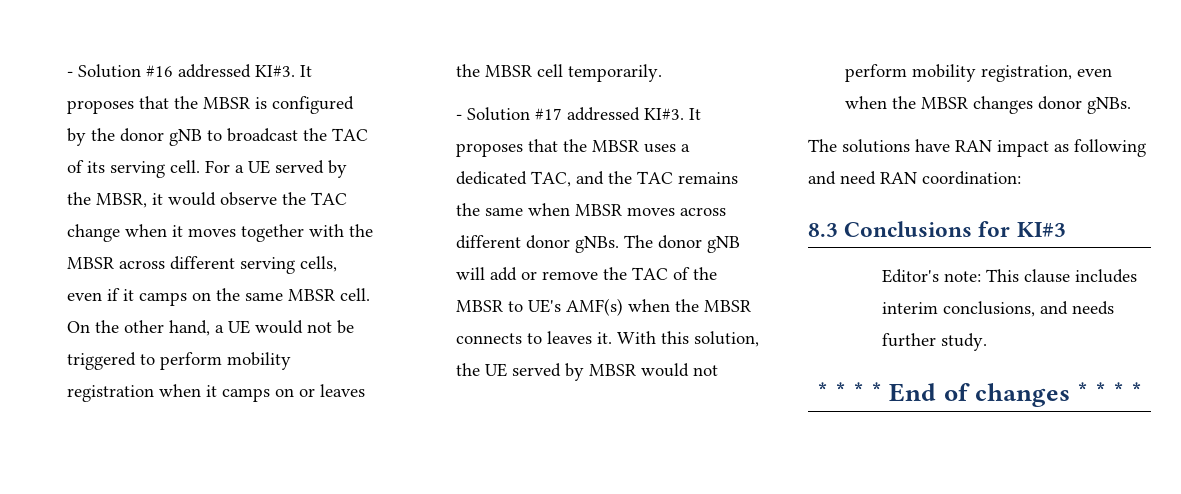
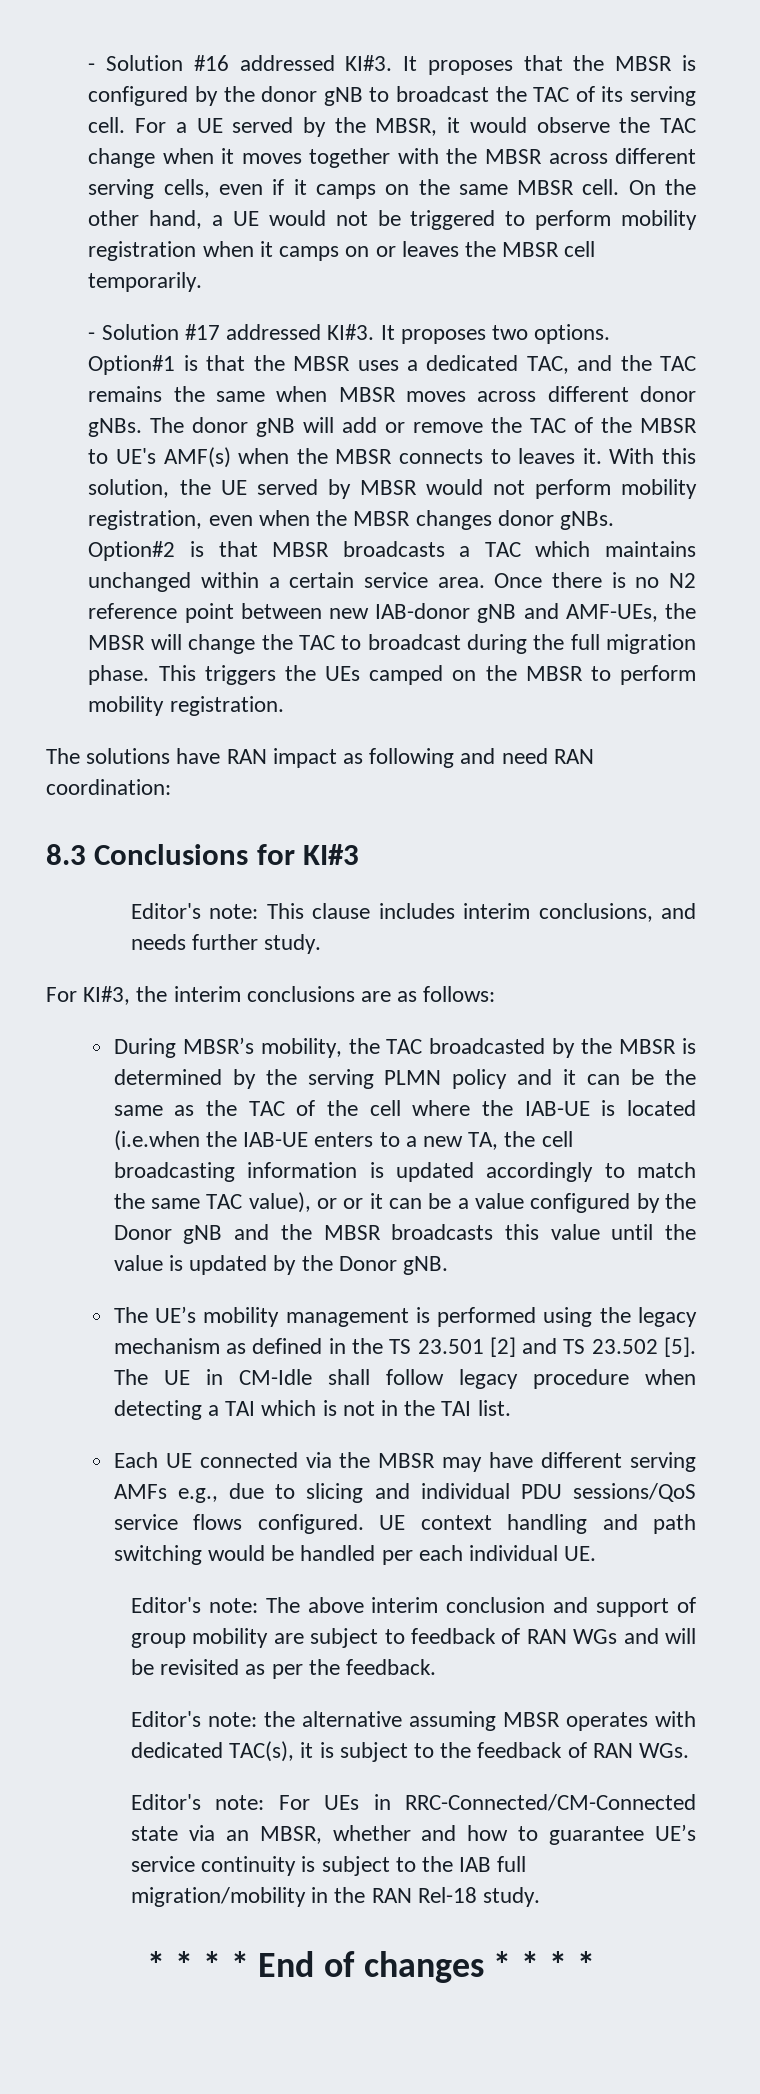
- It proposes that the MBSR uses a dedicated TAC, and the TAC remains the same when MBSR moves across different donor gNBs.
+ It proposes two options. Option#1 is that the MBSR uses a dedicated TAC, and the TAC remains the same when MBSR moves across different donor gNBs.
+ Option#2 is that MBSR broadcasts a TAC which maintains unchanged within a certain service area. Once there is no N2 reference point between new IAB-donor gNB and AMF-UEs, the MBSR will change the TAC to broadcast during the full migration phase. This triggers the UEs camped on the MBSR to perform mobility registration.
+ For KI#3, the interim conclusions are as follows:
+ During MBSR’s mobility, the TAC broadcasted by the MBSR is determined by the serving PLMN policy and it can be the same as the TAC of the cell where the IAB-UE is located (i.e.when the IAB-UE enters to a new TA, the cell broadcasting information is updated accordingly to match the same TAC value), or or it can be a value configured by the Donor gNB and the MBSR broadcasts this value until the value is updated by the Donor gNB.
+ The UE’s mobility management is performed using the legacy mechanism as defined in the TS 23.501 [2] and TS 23.502 [5]. The UE in CM-Idle shall follow legacy procedure when detecting a TAI which is not in the TAI list.
+ Each UE connected via the MBSR may have different serving AMFs e.g., due to slicing and individual PDU sessions/QoS service flows configured. UE context handling and path switching would be handled per each individual UE.
+ Editor's note: The above interim conclusion and support of group mobility are subject to feedback of RAN WGs and will be revisited as per the feedback.
+ Editor's note: the alternative assuming MBSR operates with dedicated TAC(s), it is subject to the feedback of RAN WGs.
+ Editor's note: For UEs in RRC-Connected/CM-Connected state via an MBSR, whether and how to guarantee UE’s service continuity is subject to the IAB full migration/mobility in the RAN Rel-18 study.

